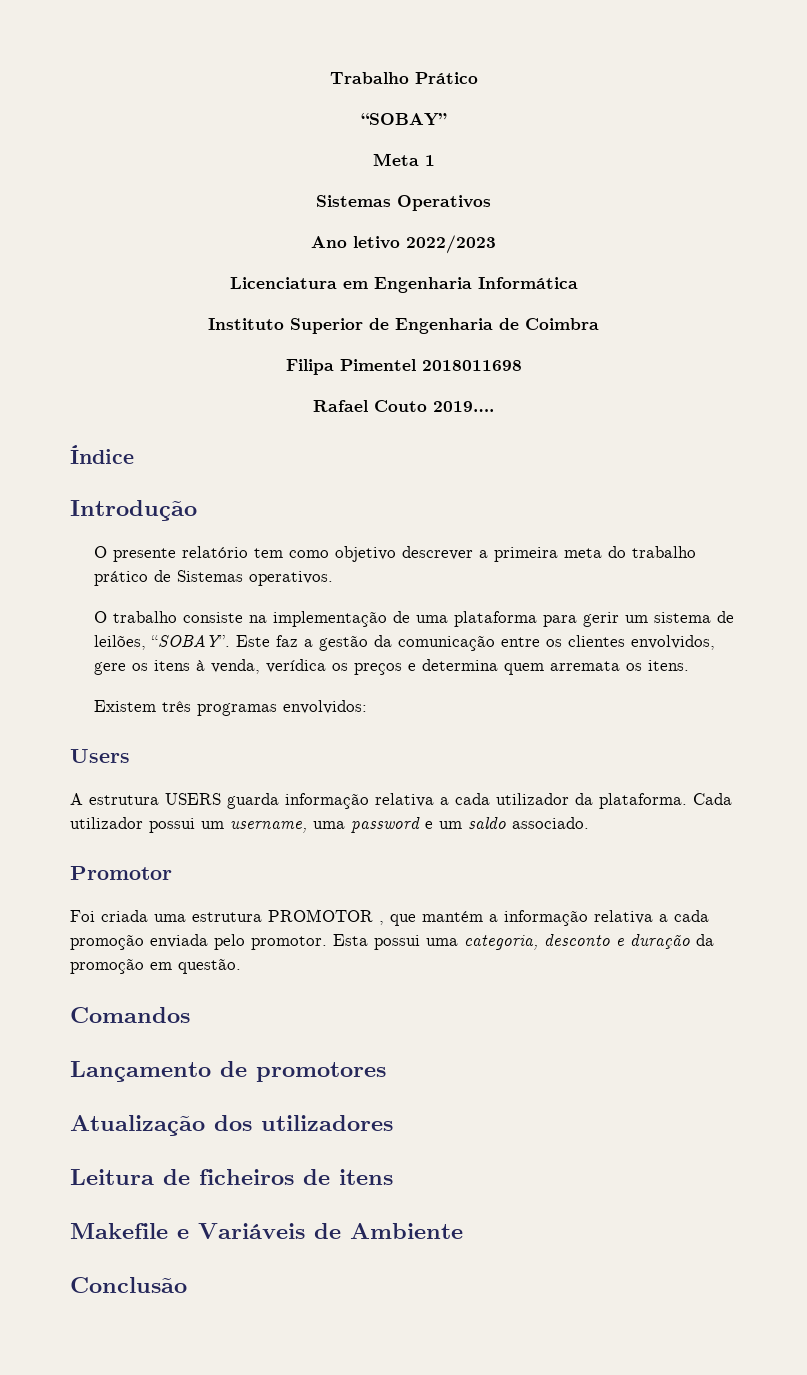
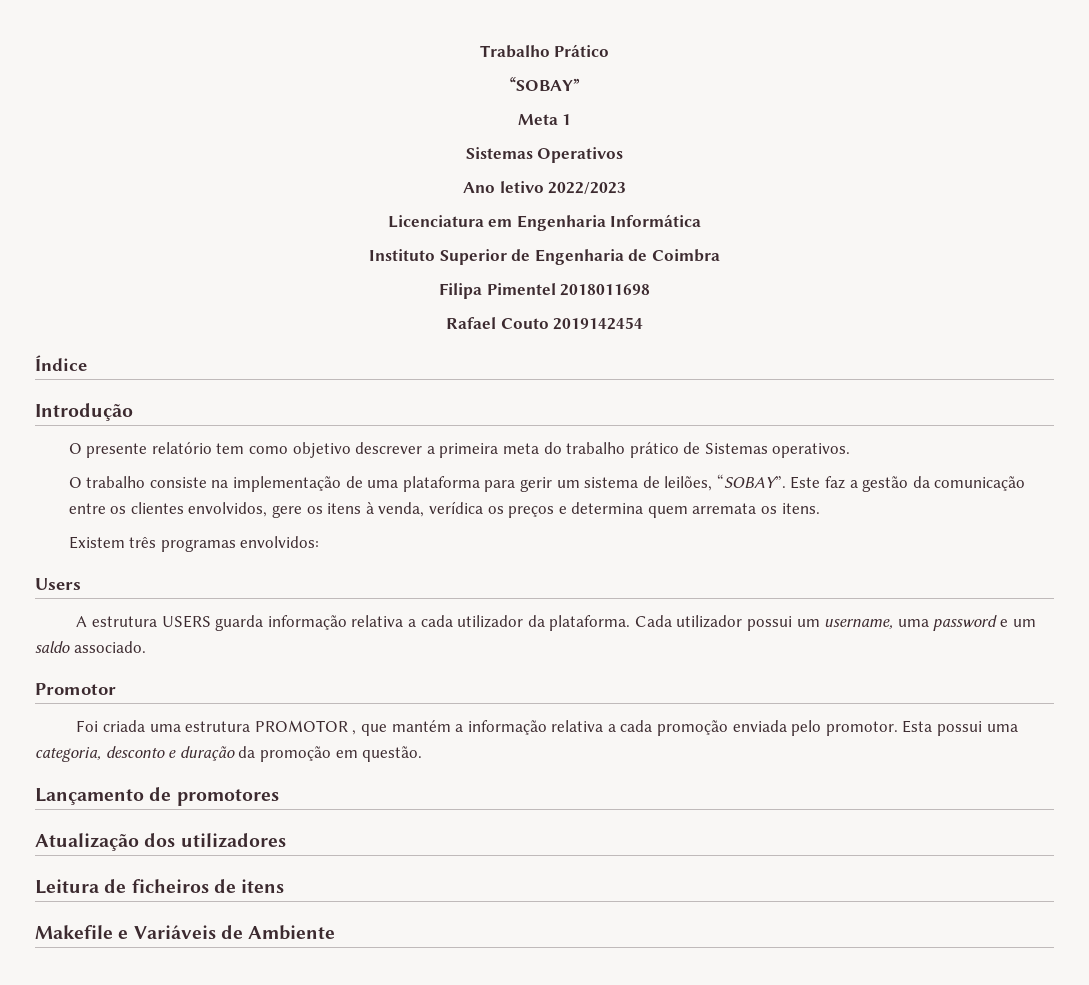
- Rafael Couto 2019….
+ Rafael Couto 2019142454
- Comandos
- Conclusão

